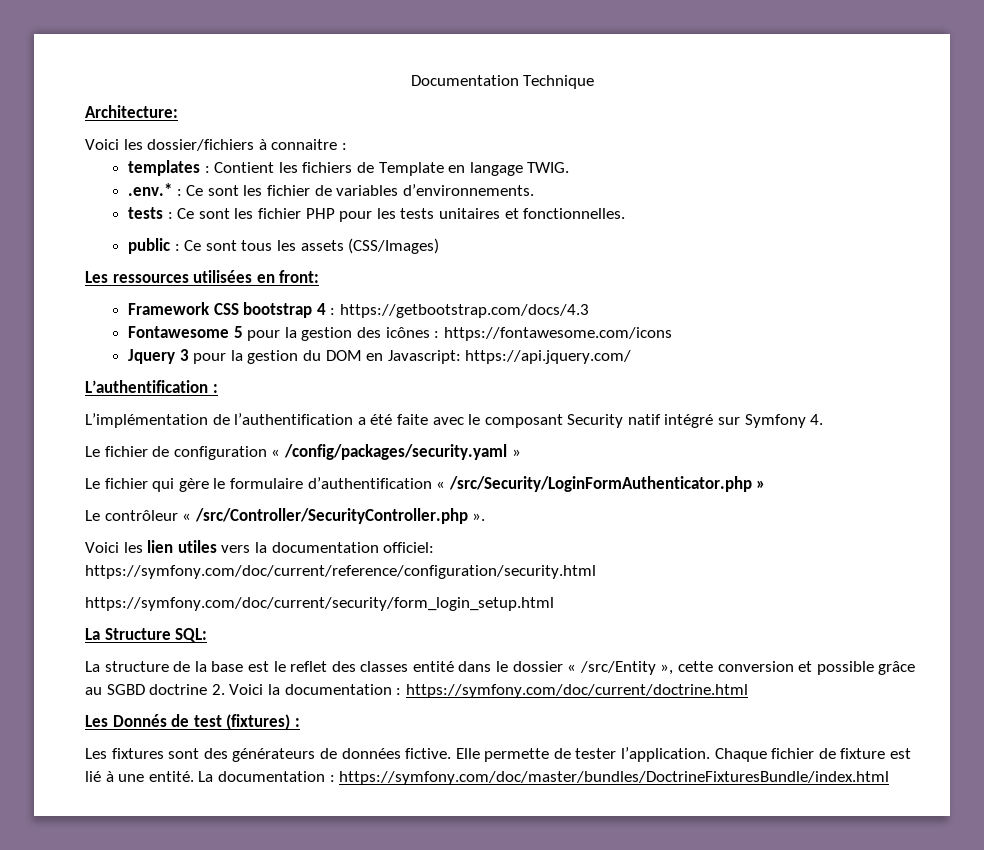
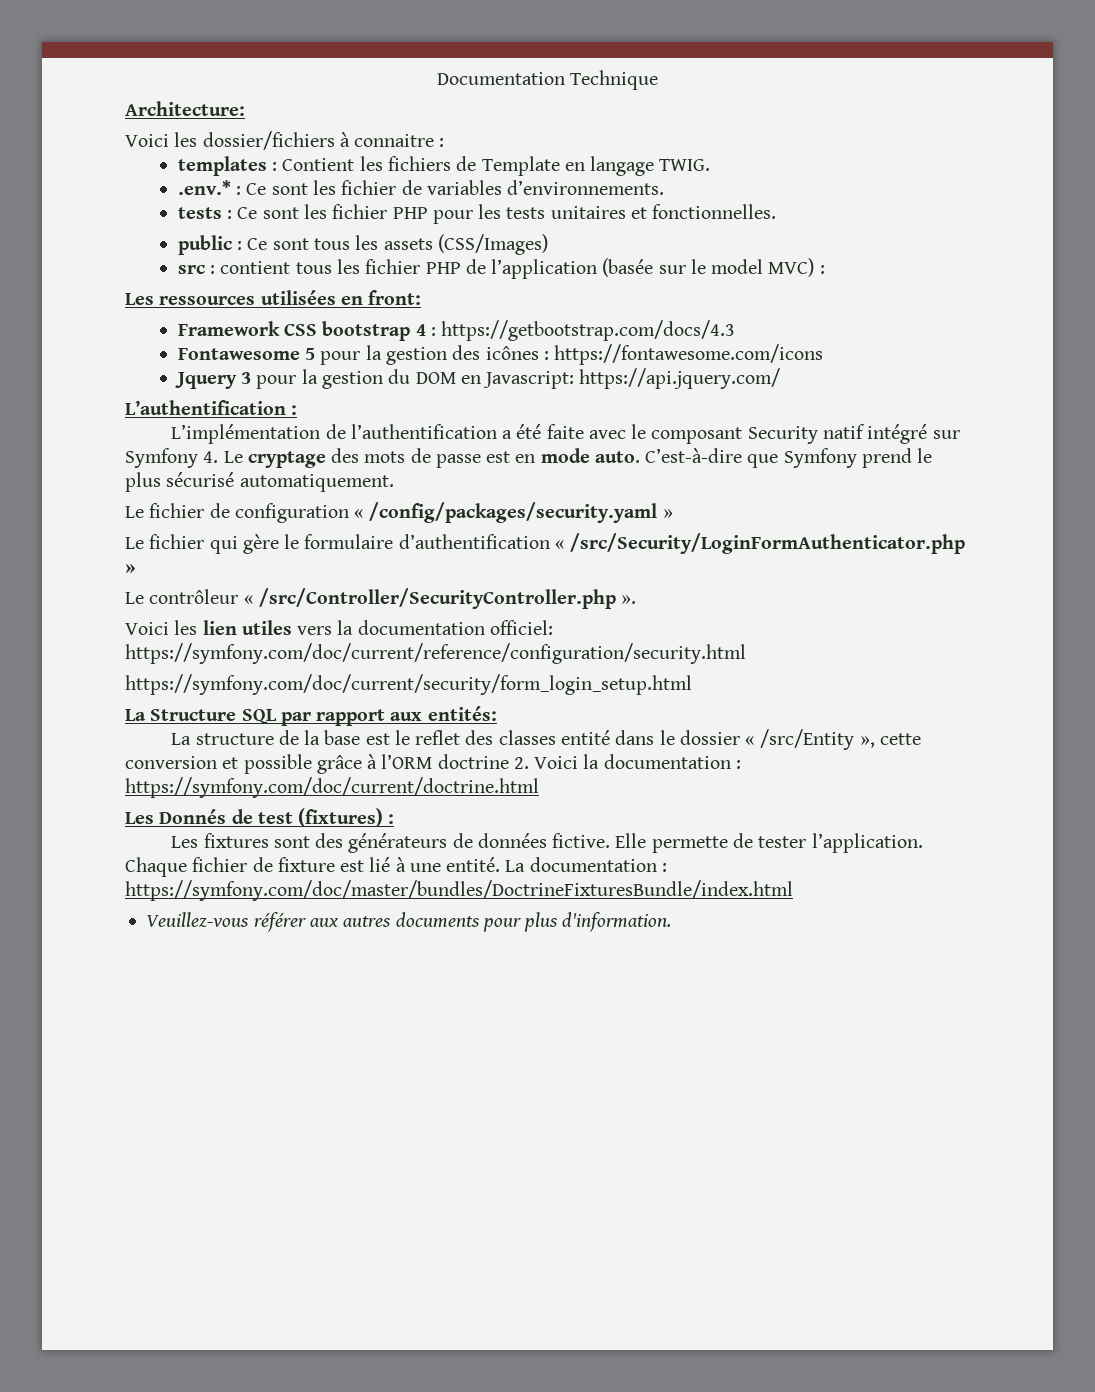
+ src : contient tous les fichier PHP de l’application (basée sur le model MVC) :
- L’implémentation de l’authentification a été faite avec le composant Security natif intégré sur Symfony 4.
+ L’implémentation de l’authentification a été faite avec le composant Security natif intégré sur Symfony 4. Le cryptage des mots de passe est en mode auto. C’est-à-dire que Symfony prend le plus sécurisé automatiquement.
- La Structure SQL:
+ La Structure SQL par rapport aux entités:
- La structure de la base est le reflet des classes entité dans le dossier « /src/Entity », cette conversion et possible grâce au SGBD doctrine 2. Voici la documentation : https://symfony.com/doc/current/doctrine.html
+ La structure de la base est le reflet des classes entité dans le dossier « /src/Entity », cette conversion et possible grâce à l’ORM doctrine 2. Voici la documentation : https://symfony.com/doc/current/doctrine.html
+ Veuillez-vous référer aux autres documents pour plus d'information.

